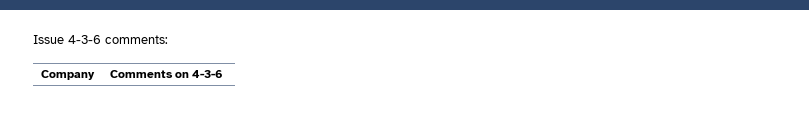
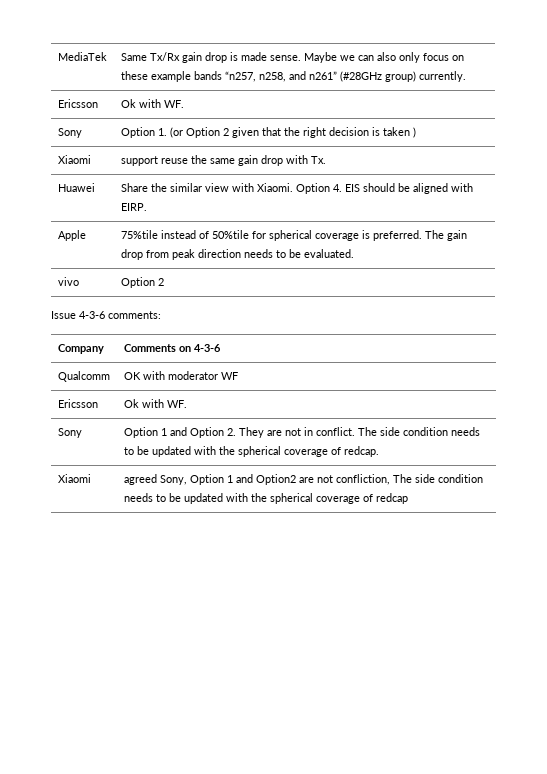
+ MediaTek | Same Tx/Rx gain drop is made sense. Maybe we can also only focus on these example bands “n257, n258, and n261” (#28GHz group) currently.
+ Ericsson | Ok with WF.
+ Sony | Option 1. (or Option 2 given that the right decision is taken )
+ Xiaomi | support reuse the same gain drop with Tx.
+ Huawei | Share the similar view with Xiaomi. Option 4. EIS should be aligned with EIRP.
+ Apple | 75%tile instead of 50%tile for spherical coverage is preferred. The gain drop from peak direction needs to be evaluated.
+ vivo | Option 2
+ Qualcomm | OK with moderator WF
+ Ericsson | Ok with WF.
+ Sony | Option 1 and Option 2. They are not in conflict. The side condition needs to be updated with the spherical coverage of redcap.
+ Xiaomi | agreed Sony, Option 1 and Option2 are not confliction, The side condition needs to be updated with the spherical coverage of redcap

